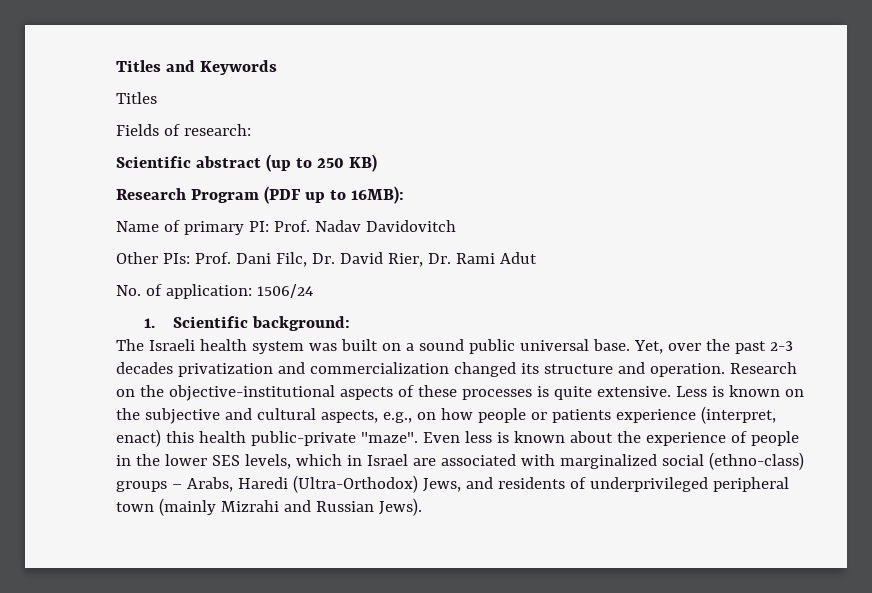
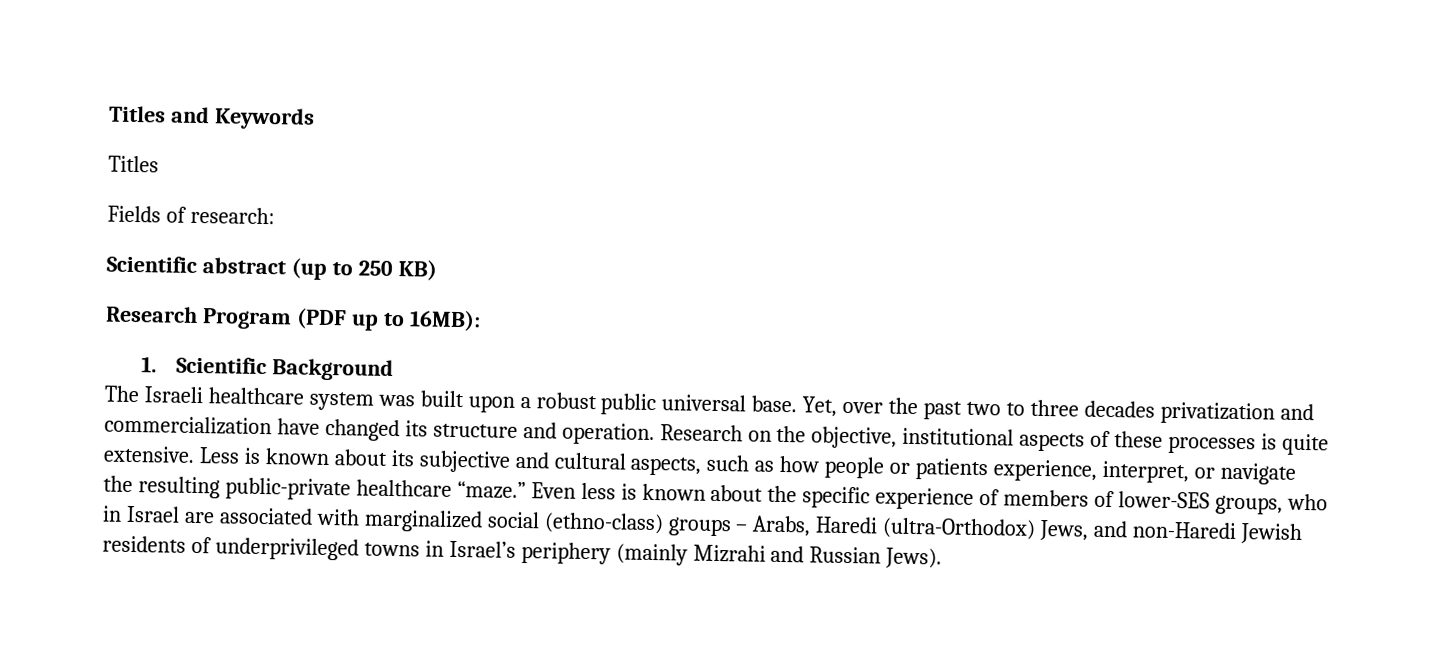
- Name of primary PI: Prof. Nadav Davidovitch
- Other PIs: Prof. Dani Filc, Dr. David Rier, Dr. Rami Adut
- No. of application: 1506/24
- 1. Scientific background:
+ 1. Scientific Background
- The Israeli health system was built on a sound public universal base.
+ The Israeli healthcare system was built upon a robust public universal base.
- Yet, over the past 2-3 decades privatization and commercialization changed its structure and operation.
+ Yet, over the past two to three decades privatization and commercialization have changed its structure and operation.
- Research on the objective-institutional aspects of these processes is quite extensive.
+ Research on the objective, institutional aspects of these processes is quite extensive.
- Less is known on the subjective and cultural aspects, e.g., on how people or patients experience (interpret, enact) this health public-private "maze".
+ Less is known about its subjective and cultural aspects, such as how people or patients experience, interpret, or navigate the resulting public-private healthcare “maze.”
- Even less is known about the experience of people in the lower SES levels, which in Israel are associated with marginalized social (ethno-class) groups – Arabs, Haredi (Ultra-Orthodox) Jews, and residents of underprivileged peripheral town (mainly Mizrahi and Russian Jews).
+ Even less is known about the specific experience of members of lower-SES groups, who in Israel are associated with marginalized social (ethno-class) groups – Arabs, Haredi (ultra-Orthodox) Jews, and non-Haredi Jewish residents of underprivileged towns in Israel’s periphery (mainly Mizrahi and Russian Jews).

